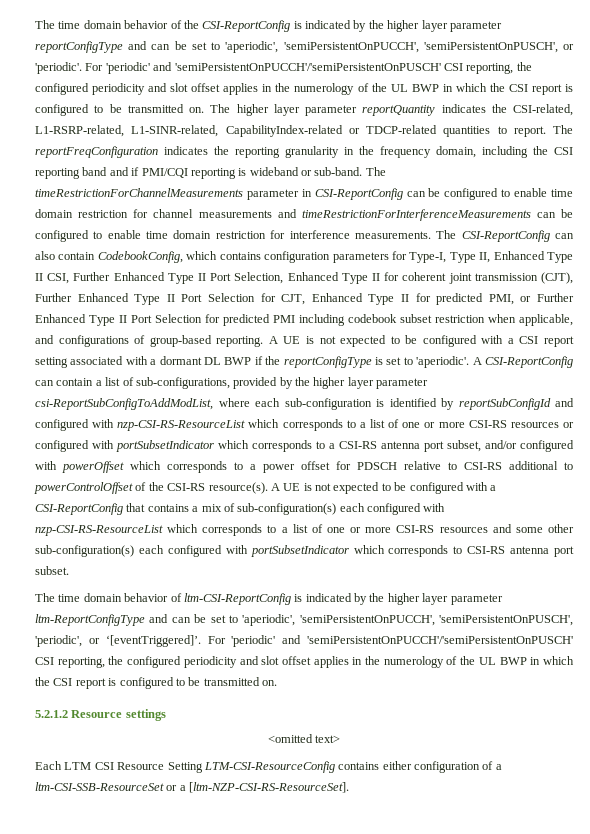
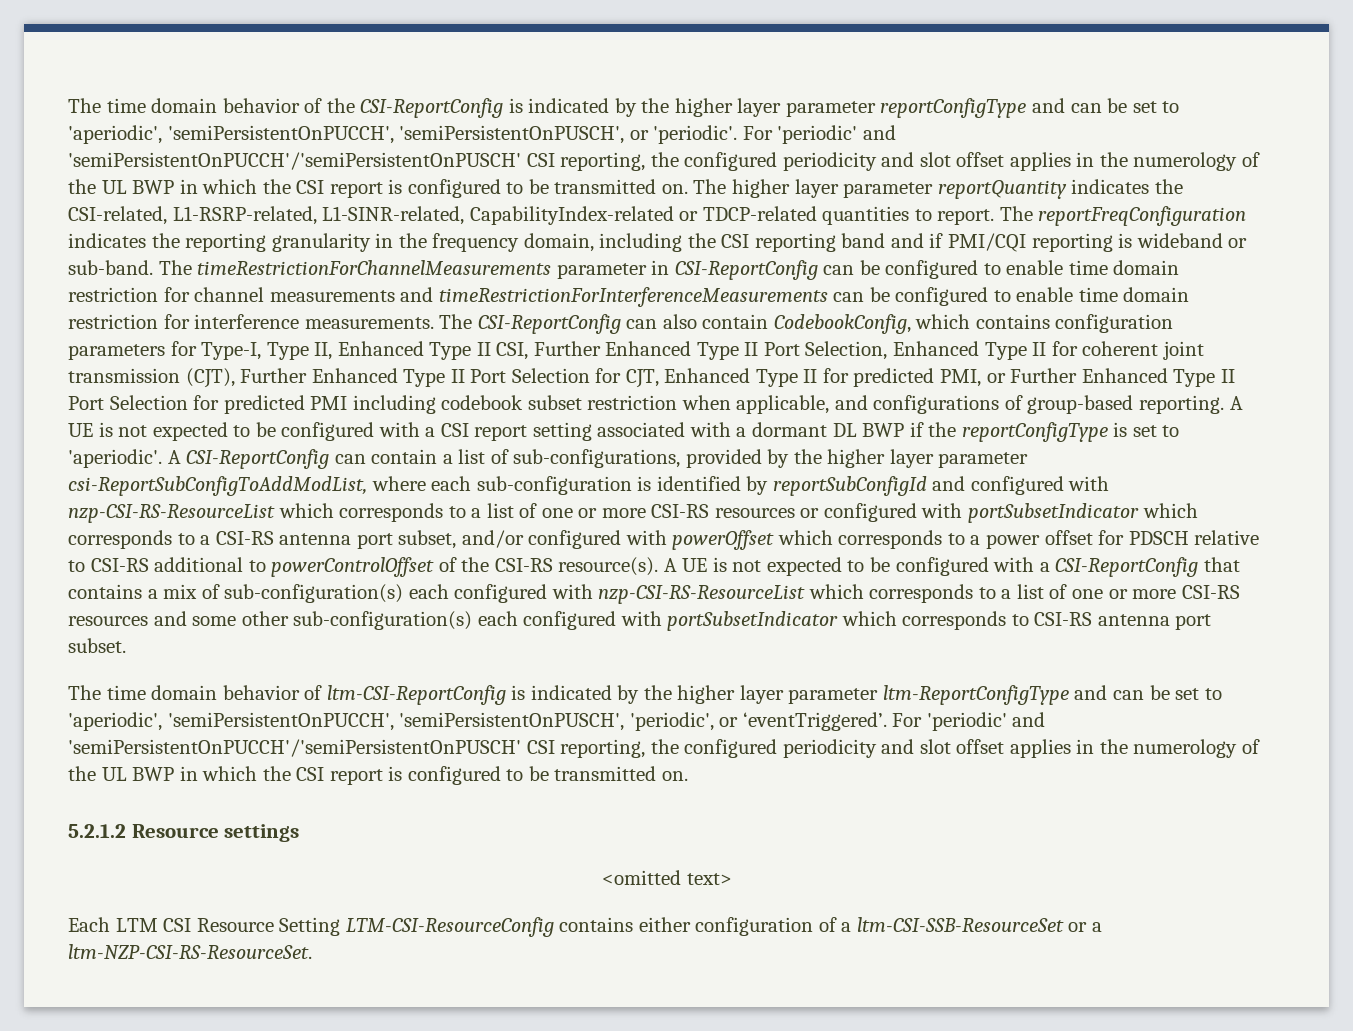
- The time domain behavior of ltm-CSI-ReportConfig is indicated by the higher layer parameter ltm-ReportConfigType and can be set to 'aperiodic', 'semiPersistentOnPUCCH', 'semiPersistentOnPUSCH', 'periodic', or ‘[eventTriggered]’.
+ The time domain behavior of ltm-CSI-ReportConfig is indicated by the higher layer parameter ltm-ReportConfigType and can be set to 'aperiodic', 'semiPersistentOnPUCCH', 'semiPersistentOnPUSCH', 'periodic', or ‘eventTriggered’.
- Each LTM CSI Resource Setting LTM-CSI-ResourceConfig contains either configuration of a ltm-CSI-SSB-ResourceSet or a [ltm-NZP-CSI-RS-ResourceSet].
+ Each LTM CSI Resource Setting LTM-CSI-ResourceConfig contains either configuration of a ltm-CSI-SSB-ResourceSet or a ltm-NZP-CSI-RS-ResourceSet.

